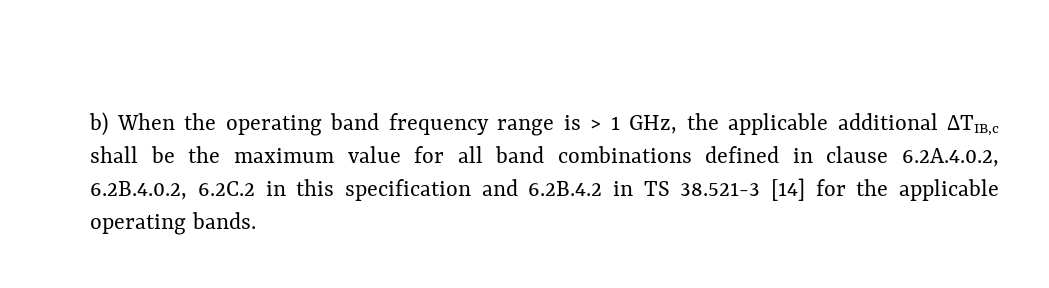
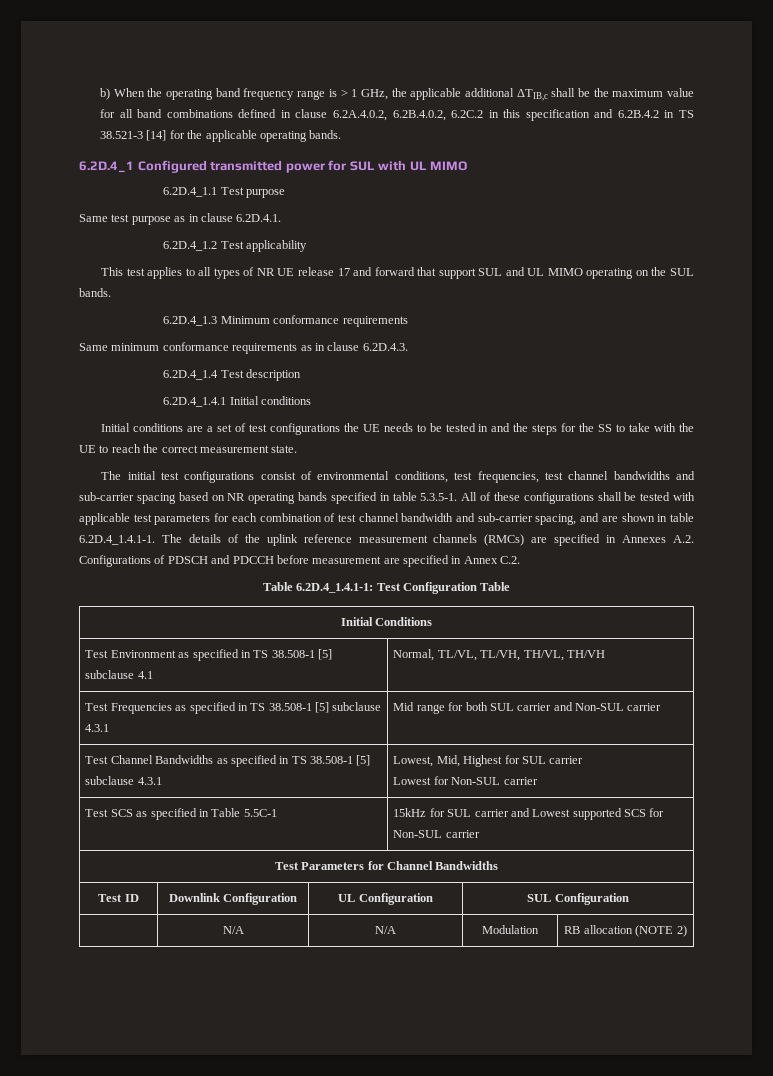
+ 6.2D.4_1 Configured transmitted power for SUL with UL MIMO
+ 6.2D.4_1.1 Test purpose
+ Same test purpose as in clause 6.2D.4.1.
+ 6.2D.4_1.2 Test applicability
+ This test applies to all types of NR UE release 17 and forward that support SUL and UL MIMO operating on the SUL bands.
+ 6.2D.4_1.3 Minimum conformance requirements
+ Same minimum conformance requirements as in clause 6.2D.4.3.
+ 6.2D.4_1.4 Test description
+ 6.2D.4_1.4.1 Initial conditions
+ Initial conditions are a set of test configurations the UE needs to be tested in and the steps for the SS to take with the UE to reach the correct measurement state.
+ The initial test configurations consist of environmental conditions, test frequencies, test channel bandwidths and sub-carrier spacing based on NR operating bands specified in table 5.3.5-1. All of these configurations shall be tested with applicable test parameters for each combination of test channel bandwidth and sub-carrier spacing, and are shown in table 6.2D.4_1.4.1-1. The details of the uplink reference measurement channels (RMCs) are specified in Annexes A.2. Configurations of PDSCH and PDCCH before measurement are specified in Annex C.2.
+ Table 6.2D.4_1.4.1-1: Test Configuration Table
+ Initial Conditions
+ Test Environment as specified in TS 38.508-1 [5] subclause 4.1 | Normal, TL/VL, TL/VH, TH/VL, TH/VH
+ Test Frequencies as specified in TS 38.508-1 [5] subclause 4.3.1 | Mid range for both SUL carrier and Non-SUL carrier
+ Test Channel Bandwidths as specified in TS 38.508-1 [5] subclause 4.3.1 | Lowest, Mid, Highest for SUL carrier
+ Lowest for Non-SUL carrier
+ Test SCS as specified in Table 5.5C-1 | 15kHz for SUL carrier and Lowest supported SCS for Non-SUL carrier
+ Test Parameters for Channel Bandwidths
+ Test ID | Downlink Configuration | UL Configuration | SUL Configuration
+ | N/A | N/A | Modulation | RB allocation (NOTE 2)

